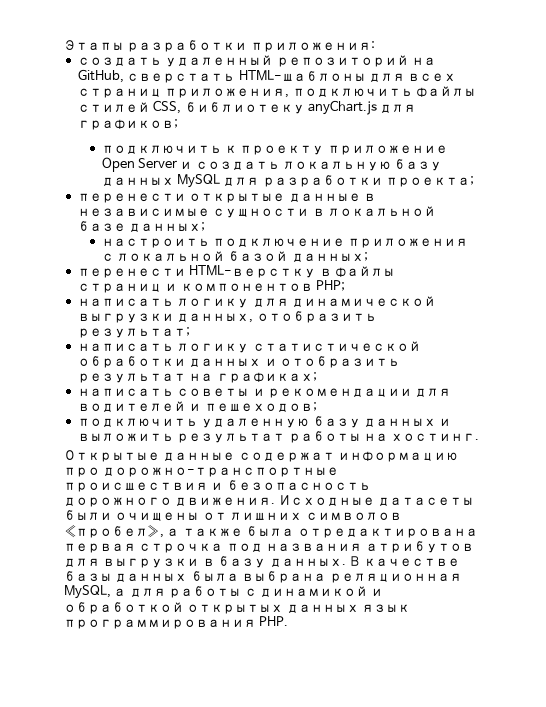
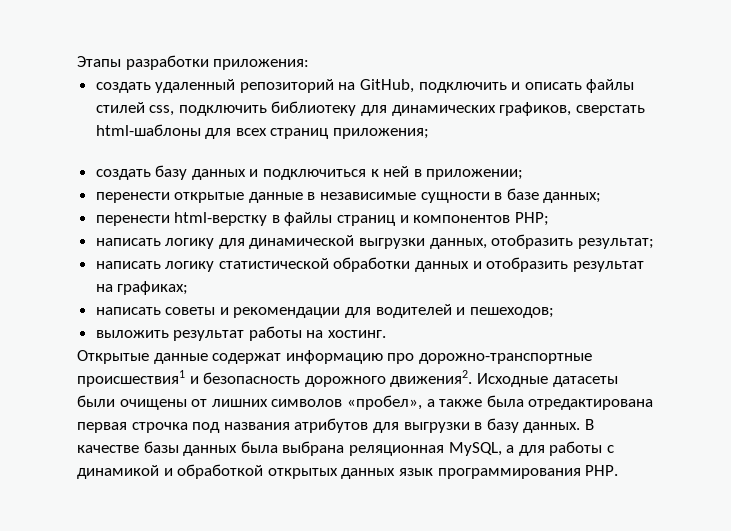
- создать удаленный репозиторий на GitHub, сверстать HTML-шаблоны для всех страниц приложения, подключить файлы стилей CSS, библиотеку anyChart.js для графиков;
- подключить к проекту приложение Open Server и создать локальную базу данных MySQL для разработки проекта;
+ создать удаленный репозиторий на GitHub, подключить и описать файлы стилей css, подключить библиотеку для динамических графиков, сверстать html-шаблоны для всех страниц приложения;
+ создать базу данных и подключиться к ней в приложении;
- перенести открытые данные в независимые сущности в локальной базе данных;
+ перенести открытые данные в независимые сущности в базе данных;
- настроить подключение приложения с локальной базой данных;
- перенести HTML-верстку в файлы страниц и компонентов PHP;
+ перенести html-верстку в файлы страниц и компонентов PHP;
- подключить удаленную базу данных и выложить результат работы на хостинг.
+ выложить результат работы на хостинг.
- Открытые данные содержат информацию про дорожно-транспортные происшествия и безопасность дорожного движения.
+ Открытые данные содержат информацию про дорожно-транспортные происшествия1 и безопасность дорожного движения2.

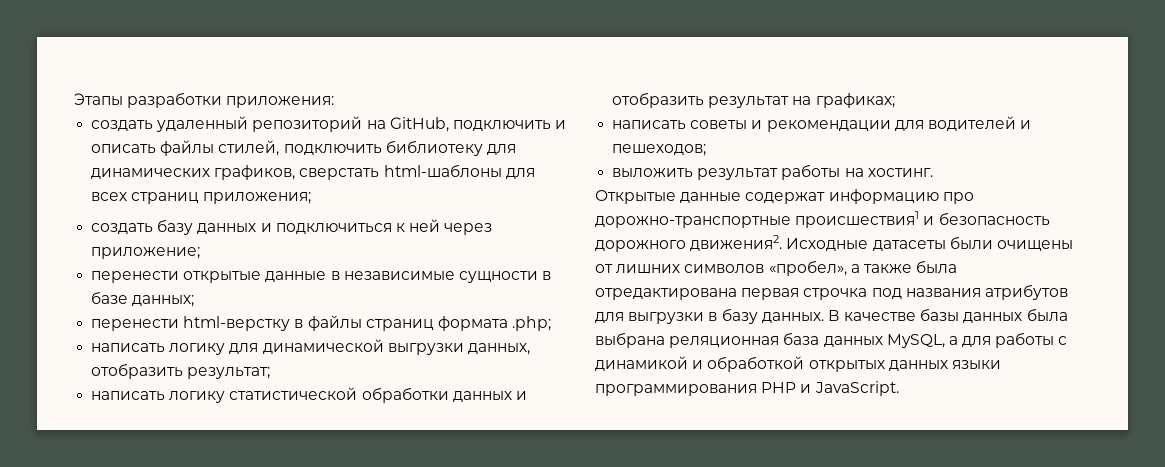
- создать удаленный репозиторий на GitHub, подключить и описать файлы стилей css, подключить библиотеку для динамических графиков, сверстать html-шаблоны для всех страниц приложения;
+ создать удаленный репозиторий на GitHub, подключить и описать файлы стилей, подключить библиотеку для динамических графиков, сверстать html-шаблоны для всех страниц приложения;
- создать базу данных и подключиться к ней в приложении;
+ создать базу данных и подключиться к ней через приложение;
- перенести html-верстку в файлы страниц и компонентов PHP;
+ перенести html-верстку в файлы страниц формата .php;
- В качестве базы данных была выбрана реляционная MySQL, а для работы с динамикой и обработкой открытых данных язык программирования PHP.
+ В качестве базы данных была выбрана реляционная база данных MySQL, а для работы с динамикой и обработкой открытых данных языки программирования PHP и JavaScript.

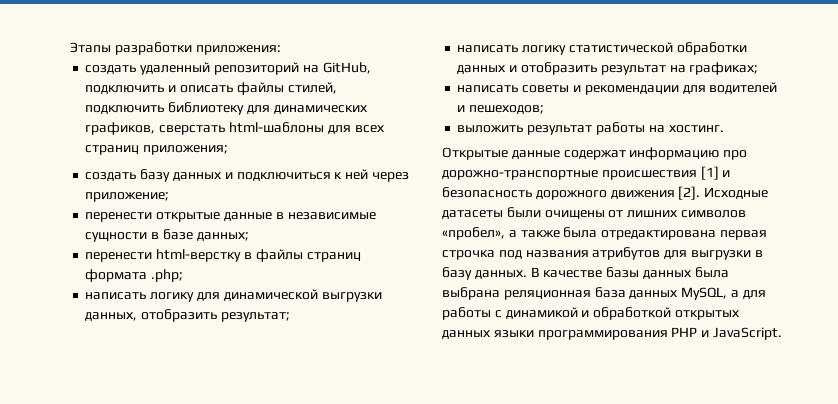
- Открытые данные содержат информацию про дорожно-транспортные происшествия1 и безопасность дорожного движения2.
+ Открытые данные содержат информацию про дорожно-транспортные происшествия [1] и безопасность дорожного движения [2].

